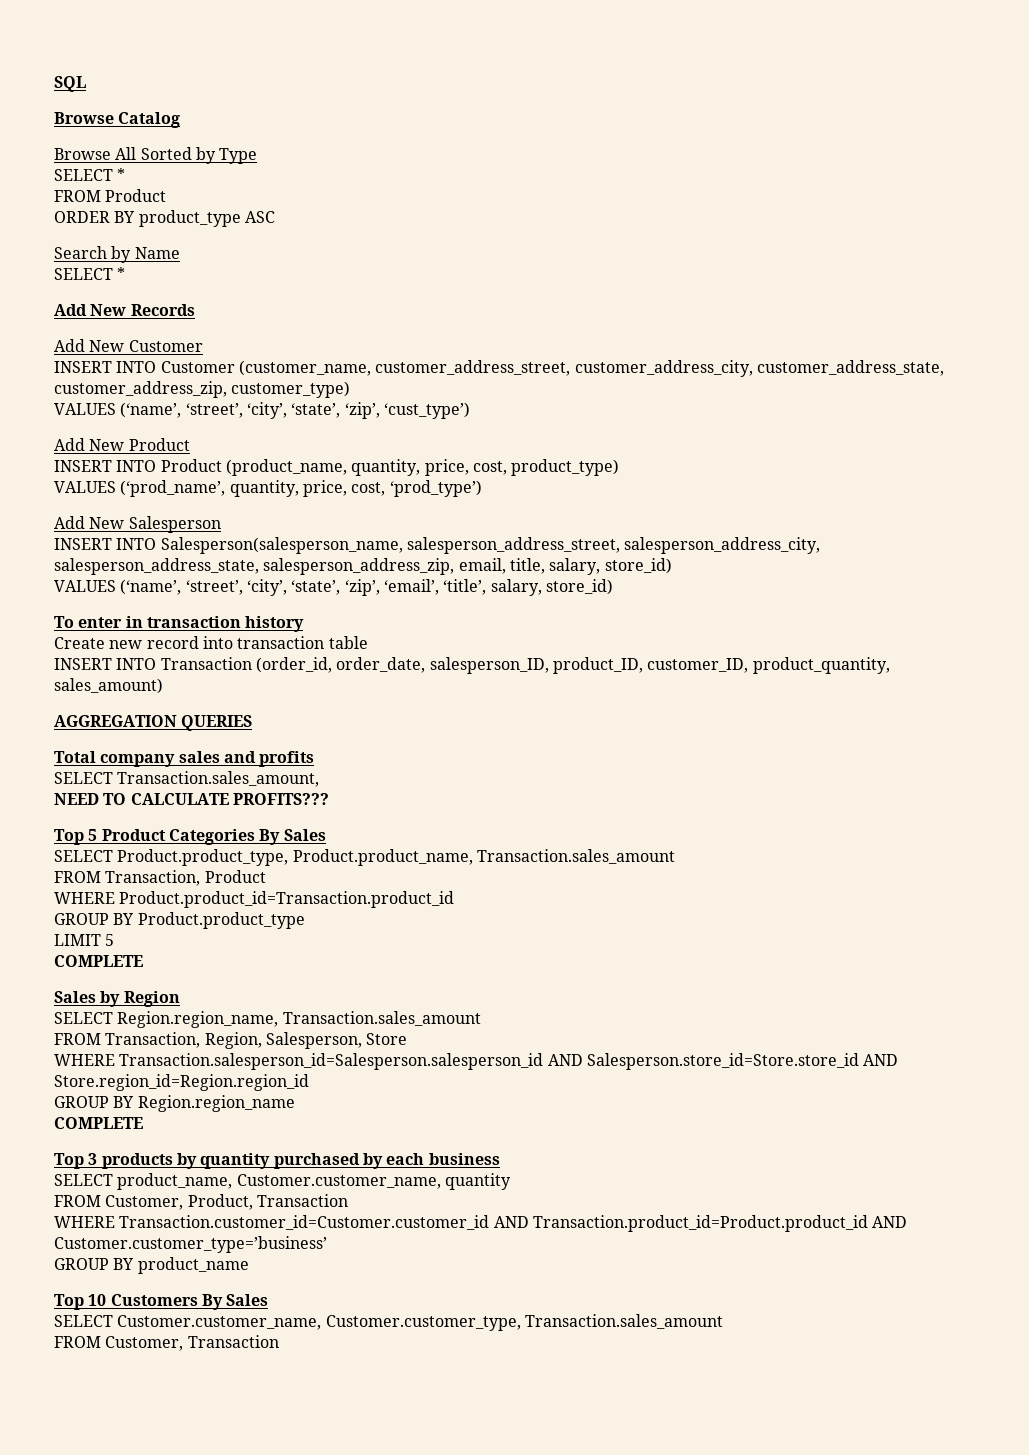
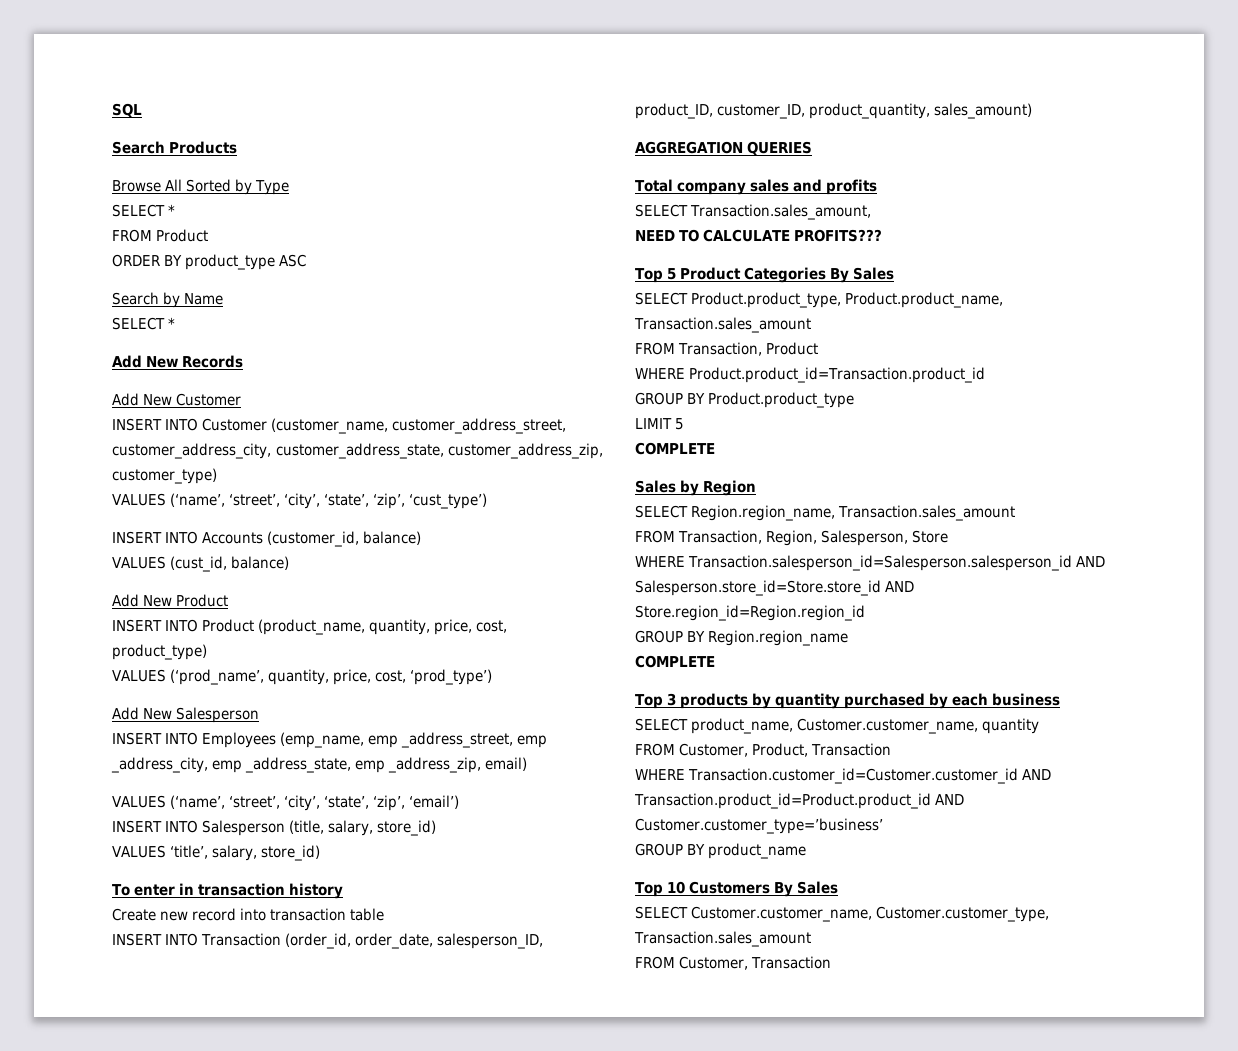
- Browse Catalog
+ Search Products
+ INSERT INTO Accounts (customer_id, balance)
+ VALUES (cust_id, balance)
- INSERT INTO Salesperson(salesperson_name, salesperson_address_street, salesperson_address_city, salesperson_address_state, salesperson_address_zip, email, title, salary, store_id)
- VALUES (‘name’, ‘street’, ‘city’, ‘state’, ‘zip’, ‘email’, ‘title’, salary, store_id)
+ INSERT INTO Employees (emp_name, emp _address_street, emp _address_city, emp _address_state, emp _address_zip, email)
+ VALUES (‘name’, ‘street’, ‘city’, ‘state’, ‘zip’, ‘email’)
+ INSERT INTO Salesperson (title, salary, store_id)
+ VALUES ‘title’, salary, store_id)

